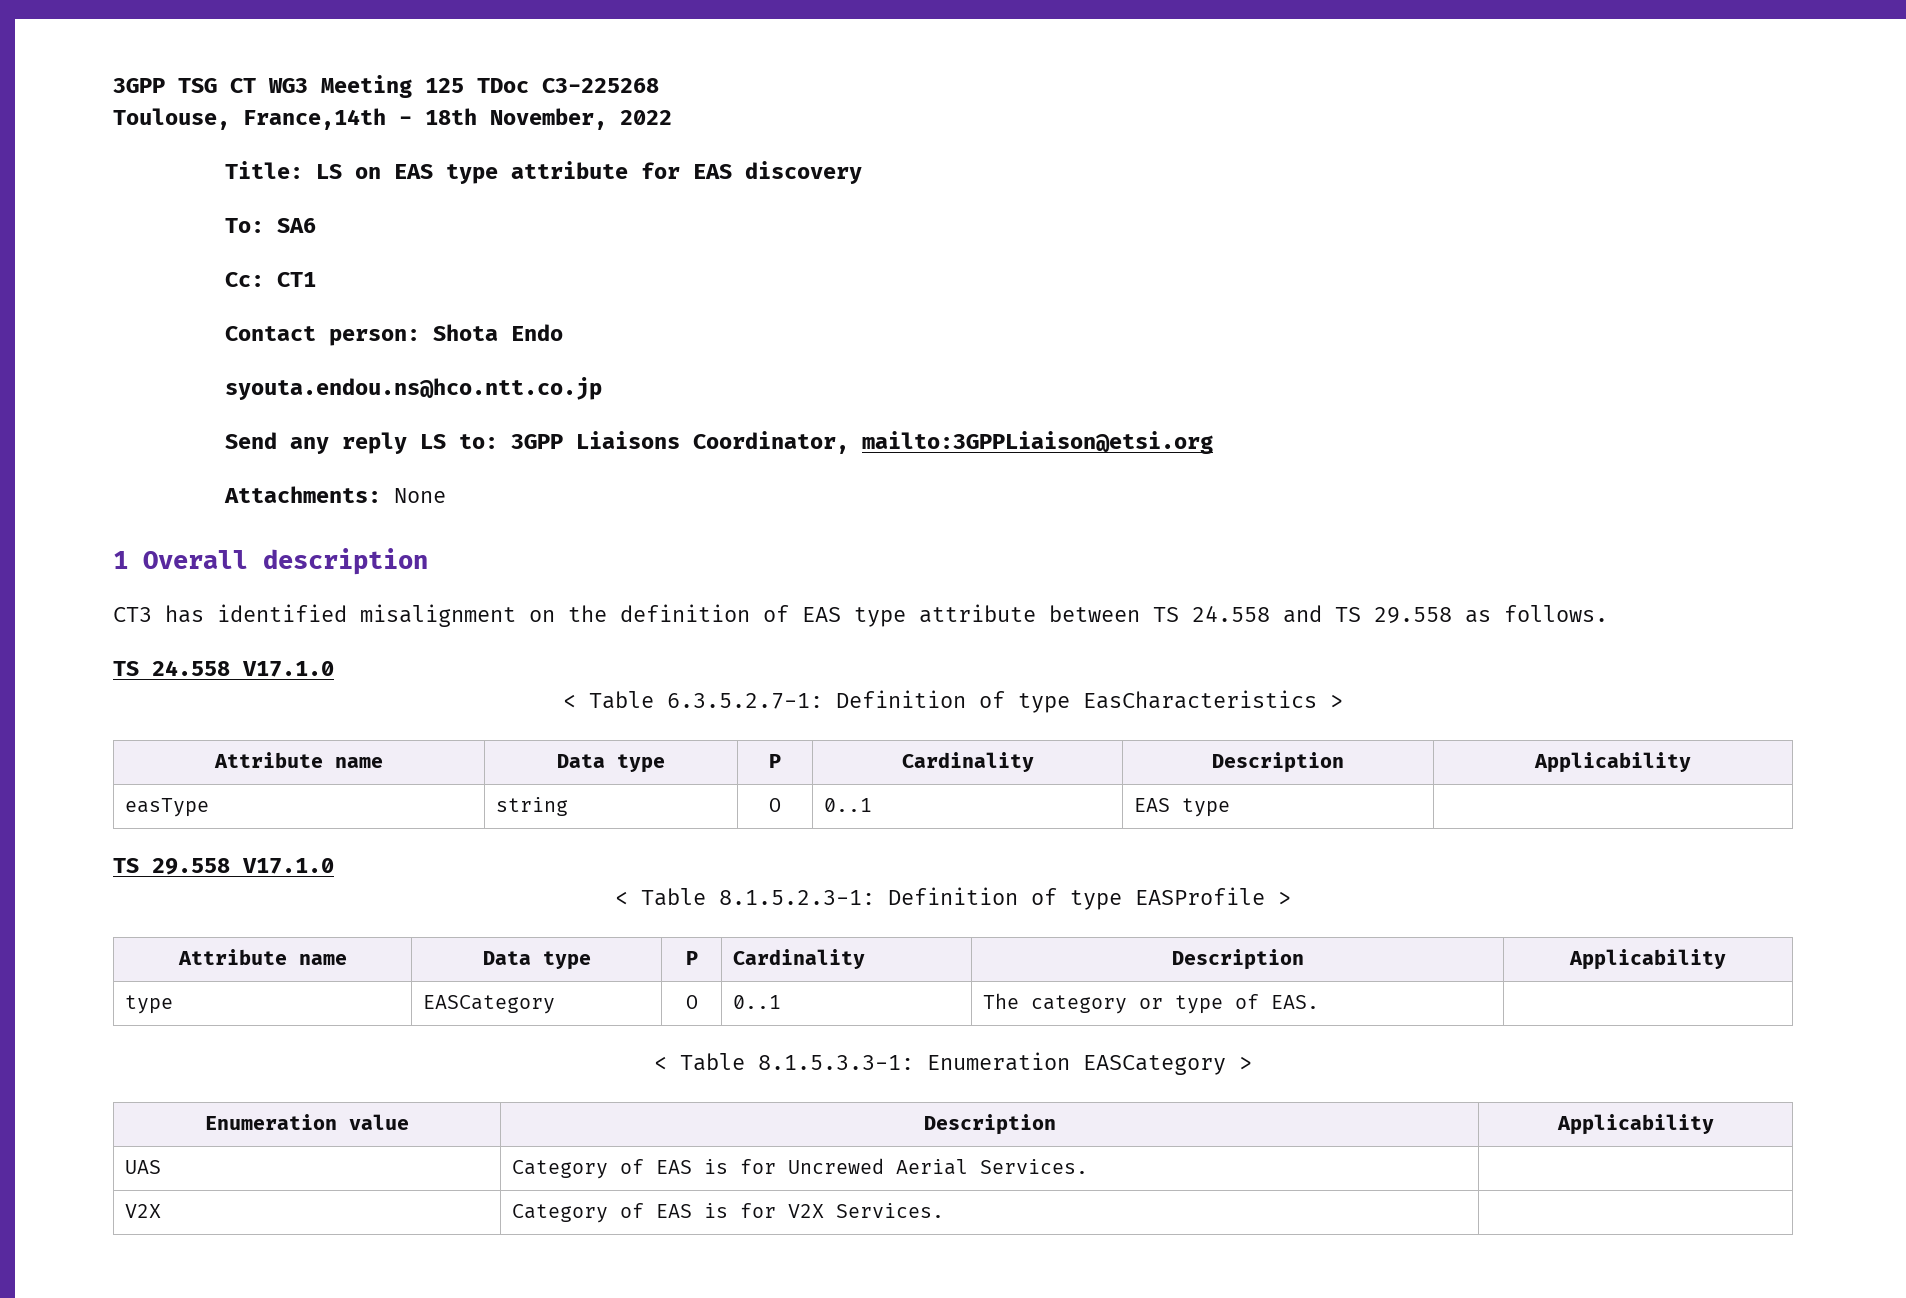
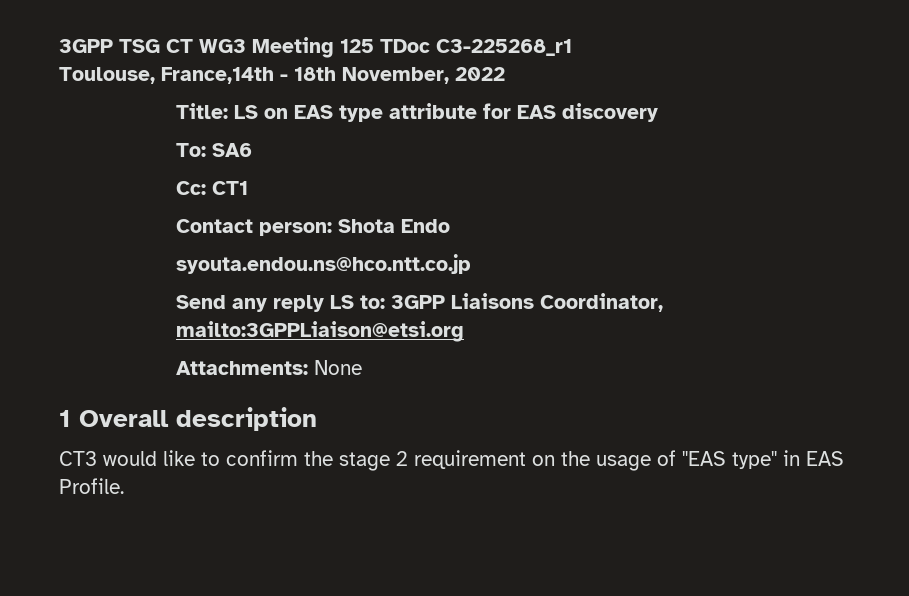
- 3GPP TSG CT WG3 Meeting 125 TDoc C3-225268
+ 3GPP TSG CT WG3 Meeting 125 TDoc C3-225268_r1
- CT3 has identified misalignment on the definition of EAS type attribute between TS 24.558 and TS 29.558 as follows.
- TS 24.558 V17.1.0
- < Table 6.3.5.2.7-1: Definition of type EasCharacteristics >
- Attribute name | Data type | P | Cardinality | Description | Applicability
- easType | string | O | 0..1 | EAS type |
- TS 29.558 V17.1.0
- < Table 8.1.5.2.3-1: Definition of type EASProfile >
- Attribute name | Data type | P | Cardinality | Description | Applicability
- type | EASCategory | O | 0..1 | The category or type of EAS. |
- < Table 8.1.5.3.3-1: Enumeration EASCategory >
- Enumeration value | Description | Applicability
- UAS | Category of EAS is for Uncrewed Aerial Services. |
- V2X | Category of EAS is for V2X Services. |
+ CT3 would like to confirm the stage 2 requirement on the usage of "EAS type" in EAS Profile.

